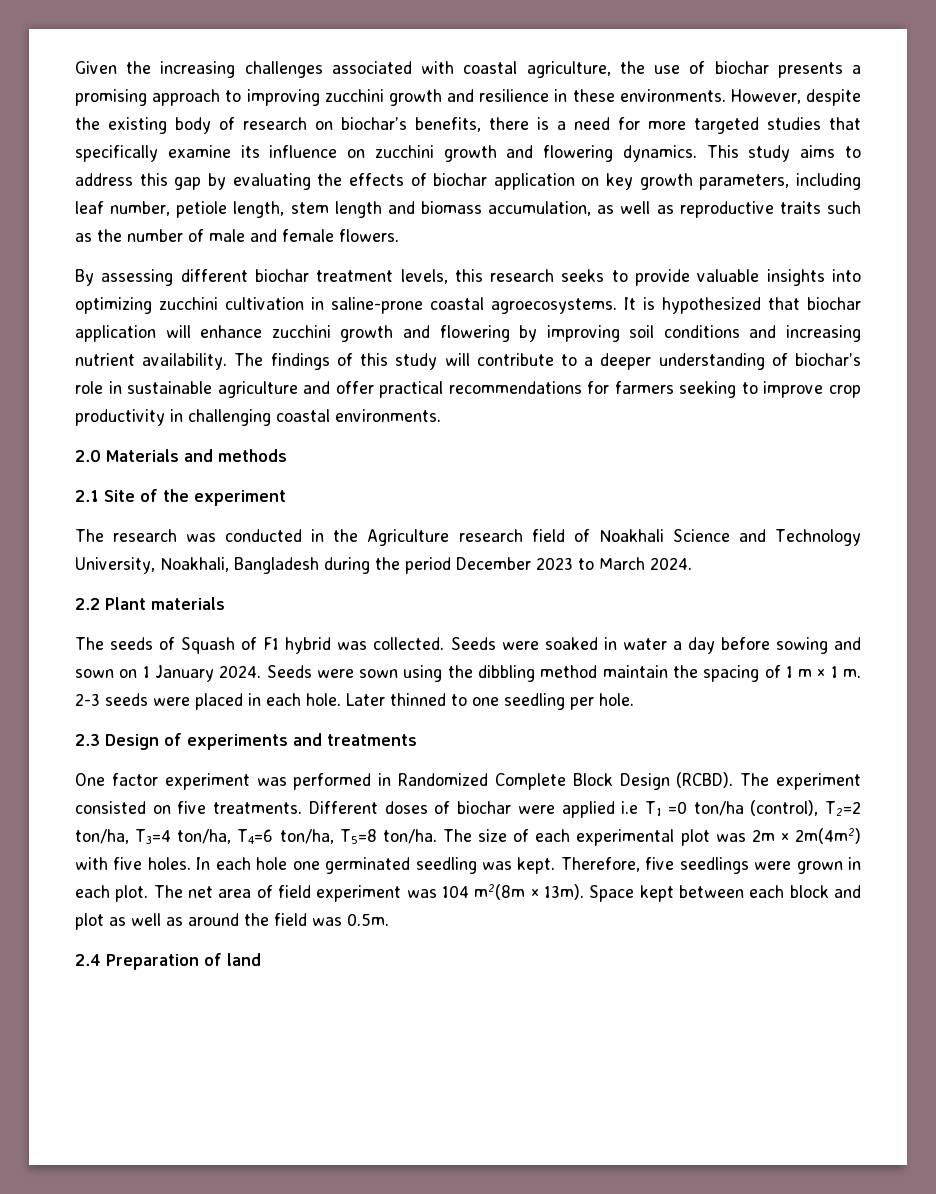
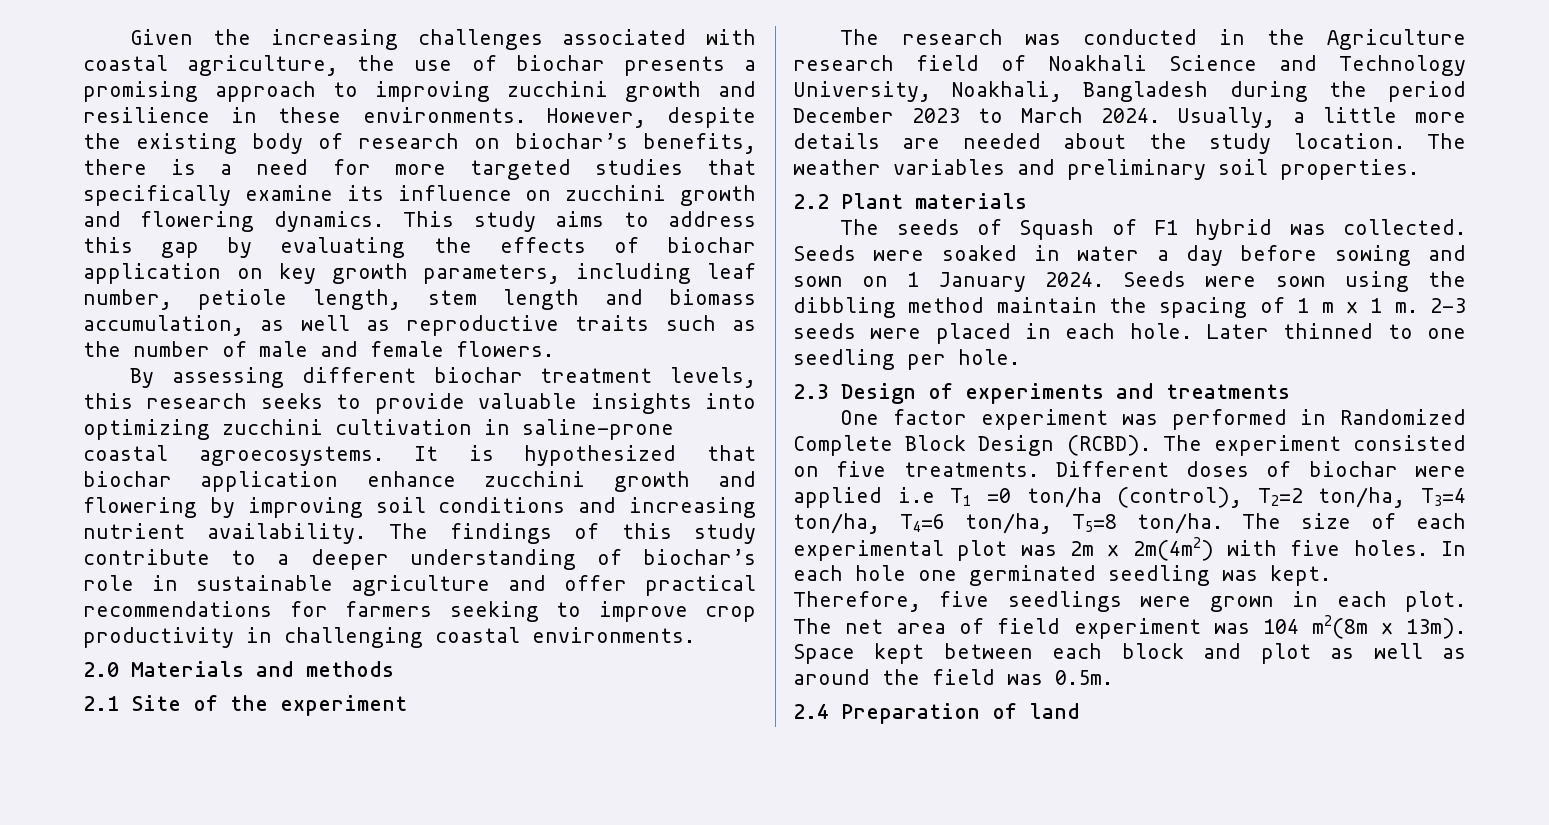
- It is hypothesized that biochar application will enhance zucchini growth and flowering by improving soil conditions and increasing nutrient availability.
+ It is hypothesized that biochar application enhance zucchini growth and flowering by improving soil conditions and increasing nutrient availability.
- The findings of this study will contribute to a deeper understanding of biochar’s role in sustainable agriculture and offer practical recommendations for farmers seeking to improve crop productivity in challenging coastal environments.
+ The findings of this study contribute to a deeper understanding of biochar’s role in sustainable agriculture and offer practical recommendations for farmers seeking to improve crop productivity in challenging coastal environments.
+ Usually, a little more details are needed about the study location. The weather variables and preliminary soil properties.

